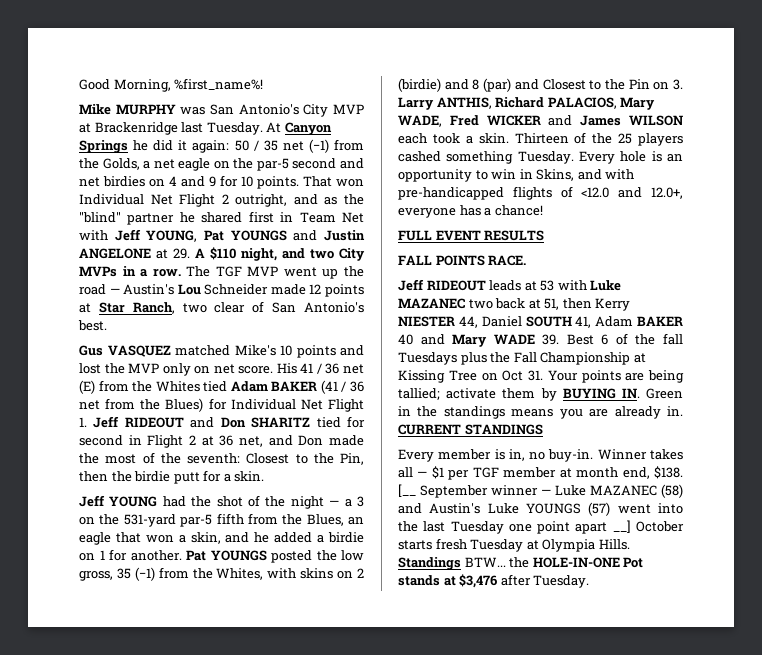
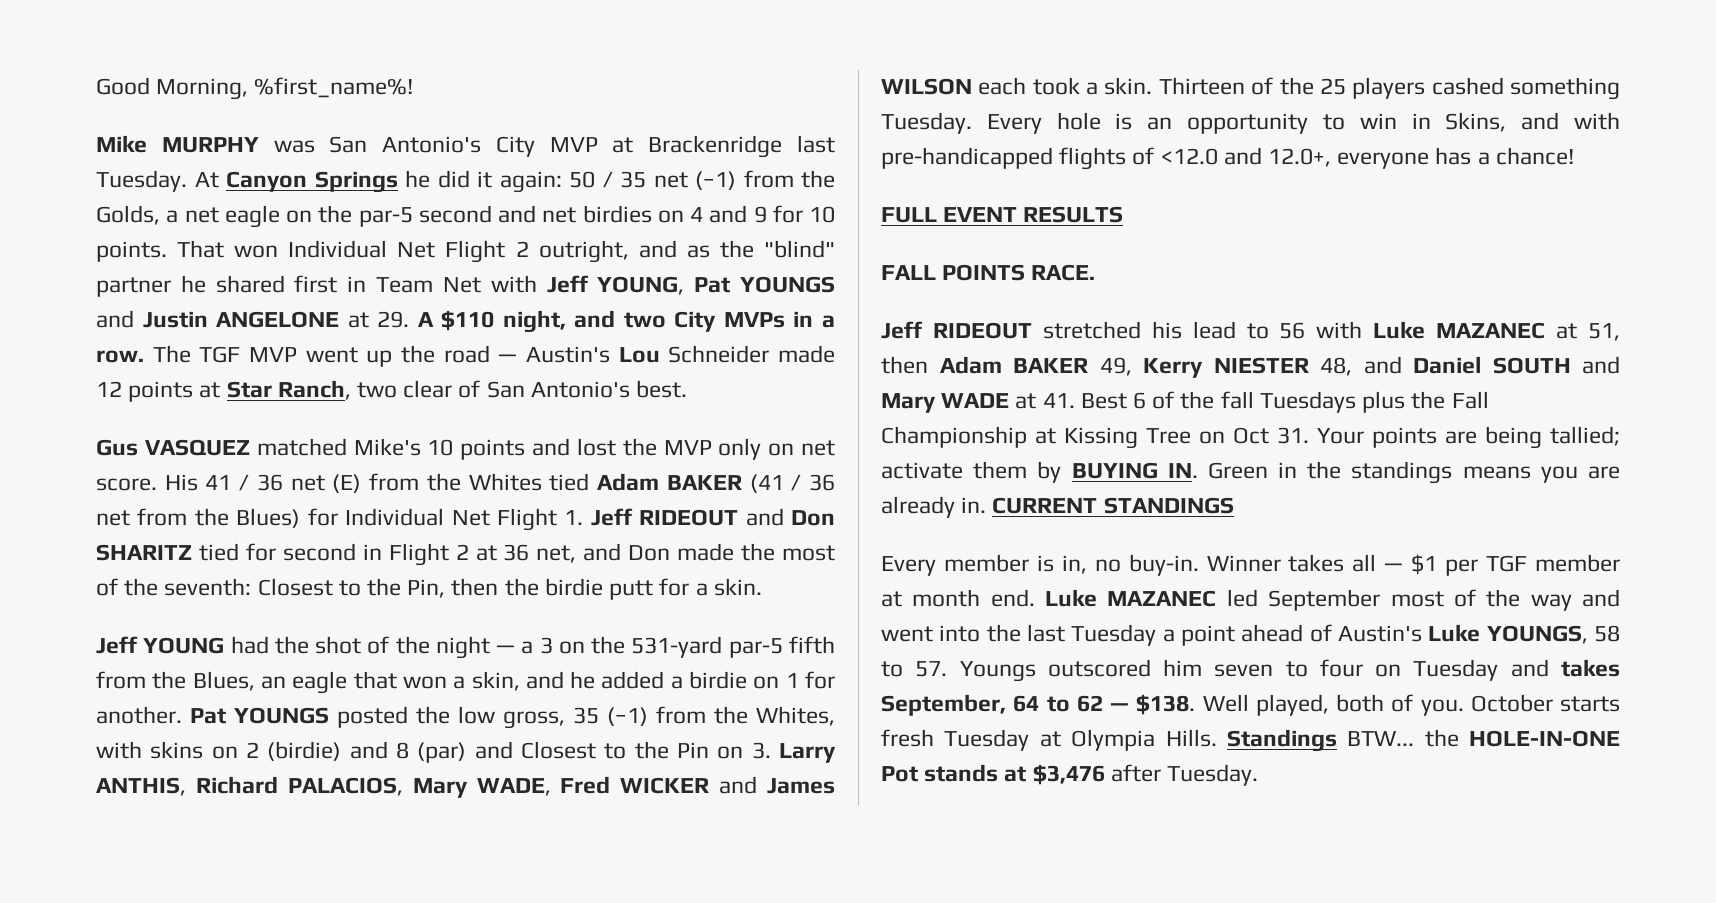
- Jeff RIDEOUT leads at 53 with Luke MAZANEC two back at 51, then Kerry NIESTER 44, Daniel SOUTH 41, Adam BAKER 40 and Mary WADE 39. Best 6 of the fall Tuesdays plus the Fall Championship at Kissing Tree on Oct 31. Your points are being tallied; activate them by BUYING IN. Green in the standings means you are already in.
+ Jeff RIDEOUT stretched his lead to 56 with Luke MAZANEC at 51, then Adam BAKER 49, Kerry NIESTER 48, and Daniel SOUTH and Mary WADE at 41. Best 6 of the fall Tuesdays plus the Fall Championship at Kissing Tree on Oct 31. Your points are being tallied; activate them by BUYING IN. Green in the standings means you are already in.
- Winner takes all — $1 per TGF member at month end, $138. [__ September winner — Luke MAZANEC (58) and Austin's Luke YOUNGS (57) went into the last Tuesday one point apart __] October starts fresh Tuesday at Olympia Hills.
+ Winner takes all — $1 per TGF member at month end. Luke MAZANEC led September most of the way and went into the last Tuesday a point ahead of Austin's Luke YOUNGS, 58 to 57. Youngs outscored him seven to four on Tuesday and takes September, 64 to 62 — $138. Well played, both of you. October starts fresh Tuesday at Olympia Hills.

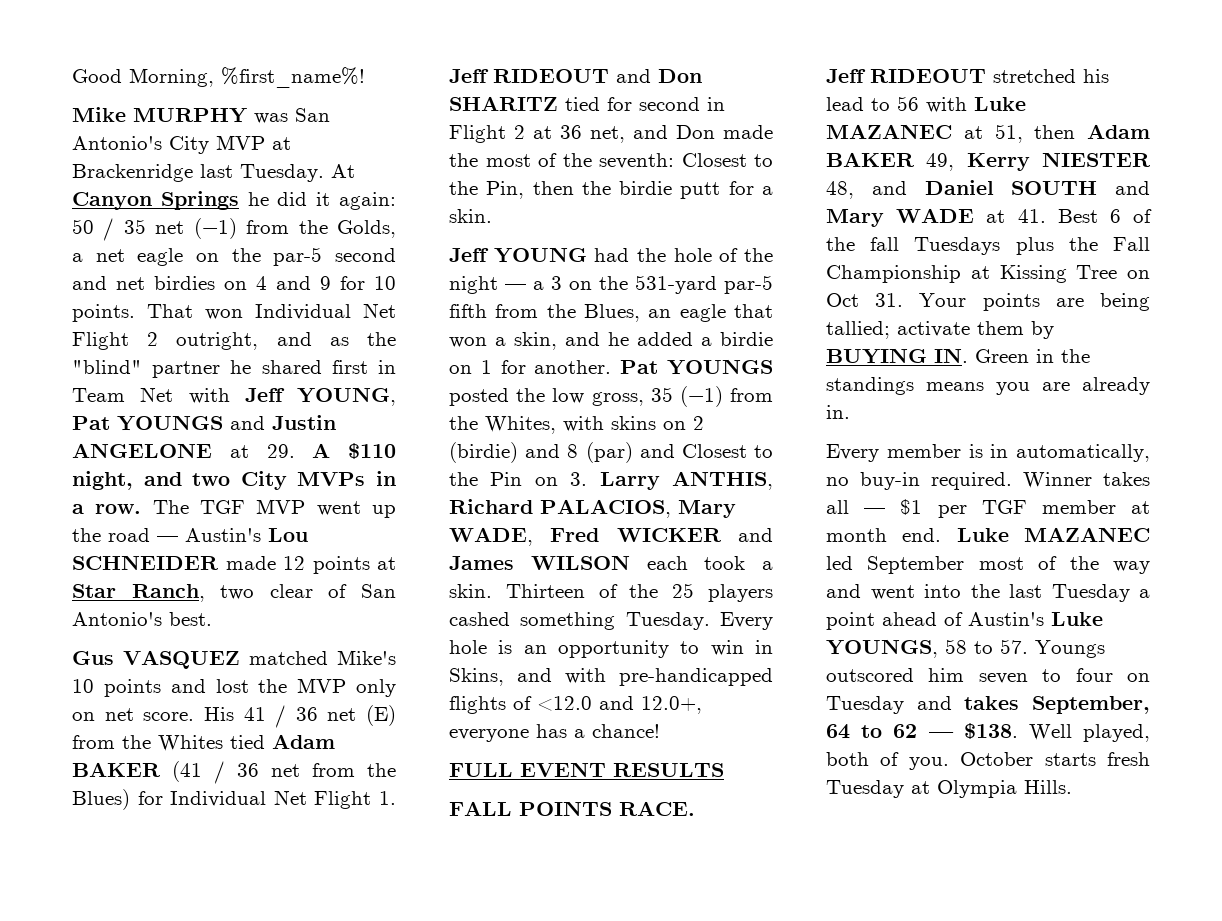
- The TGF MVP went up the road — Austin's Lou Schneider made 12 points at Star Ranch, two clear of San Antonio's best.
+ The TGF MVP went up the road — Austin's Lou SCHNEIDER made 12 points at Star Ranch, two clear of San Antonio's best.
- Jeff YOUNG had the shot of the night — a 3 on the 531-yard par-5 fifth from the Blues, an eagle that won a skin, and he added a birdie on 1 for another.
+ Jeff YOUNG had the hole of the night — a 3 on the 531-yard par-5 fifth from the Blues, an eagle that won a skin, and he added a birdie on 1 for another.
- CURRENT STANDINGS
- Every member is in, no buy-in.
+ Every member is in automatically, no buy-in required.
- Standings BTW... the HOLE-IN-ONE Pot stands at $3,476 after Tuesday.

